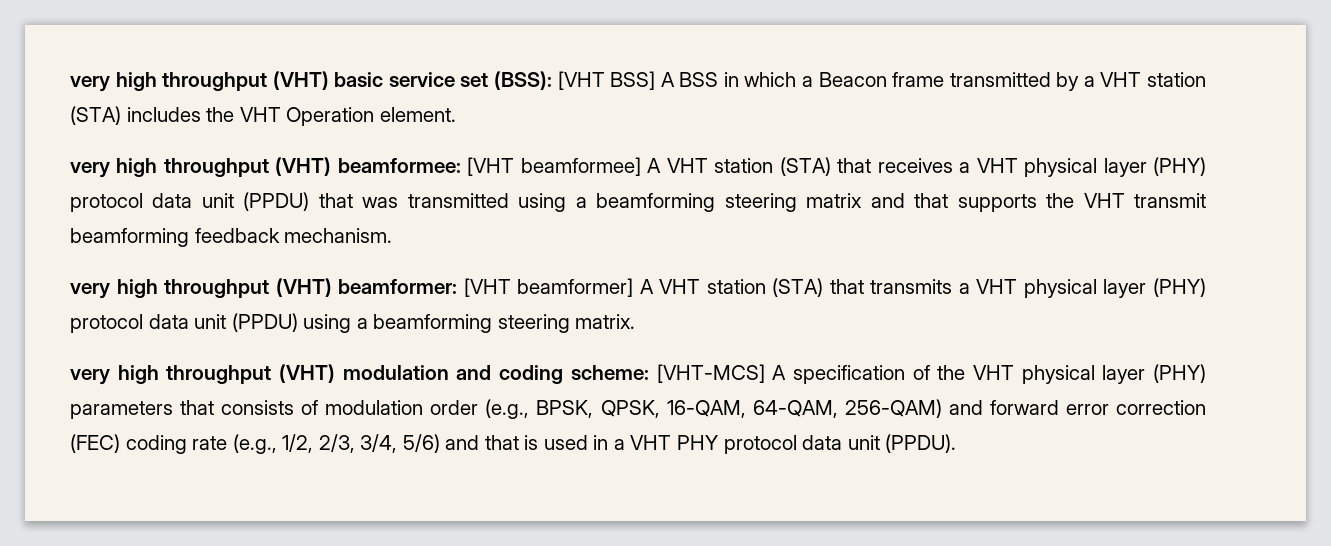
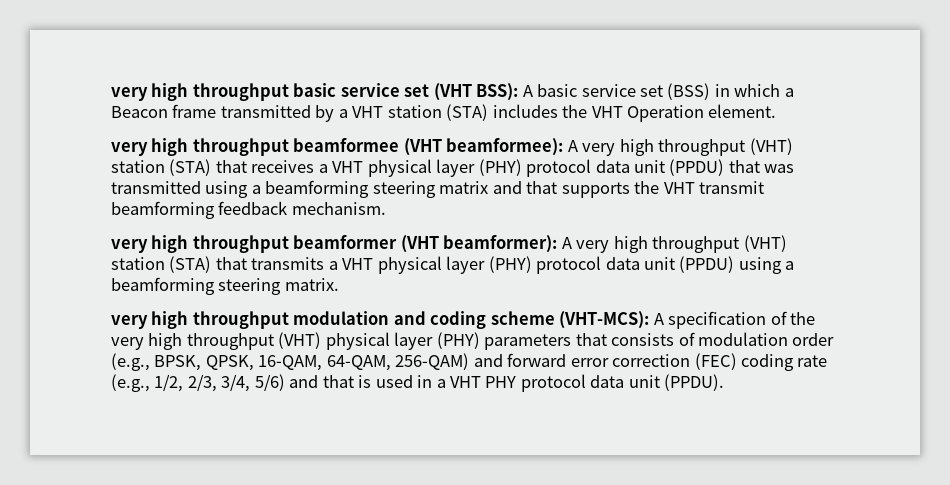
- very high throughput (VHT) basic service set (BSS): [VHT BSS] A BSS in which a Beacon frame transmitted by a VHT station (STA) includes the VHT Operation element.
+ very high throughput basic service set (VHT BSS): A basic service set (BSS) in which a Beacon frame transmitted by a VHT station (STA) includes the VHT Operation element.
- very high throughput (VHT) beamformee: [VHT beamformee] A VHT station (STA) that receives a VHT physical layer (PHY) protocol data unit (PPDU) that was transmitted using a beamforming steering matrix and that supports the VHT transmit beamforming feedback mechanism.
+ very high throughput beamformee (VHT beamformee): A very high throughput (VHT) station (STA) that receives a VHT physical layer (PHY) protocol data unit (PPDU) that was transmitted using a beamforming steering matrix and that supports the VHT transmit beamforming feedback mechanism.
- very high throughput (VHT) beamformer: [VHT beamformer] A VHT station (STA) that transmits a VHT physical layer (PHY) protocol data unit (PPDU) using a beamforming steering matrix.
+ very high throughput beamformer (VHT beamformer): A very high throughput (VHT) station (STA) that transmits a VHT physical layer (PHY) protocol data unit (PPDU) using a beamforming steering matrix.
- very high throughput (VHT) modulation and coding scheme: [VHT-MCS] A specification of the VHT physical layer (PHY) parameters that consists of modulation order (e.g., BPSK, QPSK, 16-QAM, 64-QAM, 256-QAM) and forward error correction (FEC) coding rate (e.g., 1/2, 2/3, 3/4, 5/6) and that is used in a VHT PHY protocol data unit (PPDU).
+ very high throughput modulation and coding scheme (VHT-MCS): A specification of the very high throughput (VHT) physical layer (PHY) parameters that consists of modulation order (e.g., BPSK, QPSK, 16-QAM, 64-QAM, 256-QAM) and forward error correction (FEC) coding rate (e.g., 1/2, 2/3, 3/4, 5/6) and that is used in a VHT PHY protocol data unit (PPDU).

